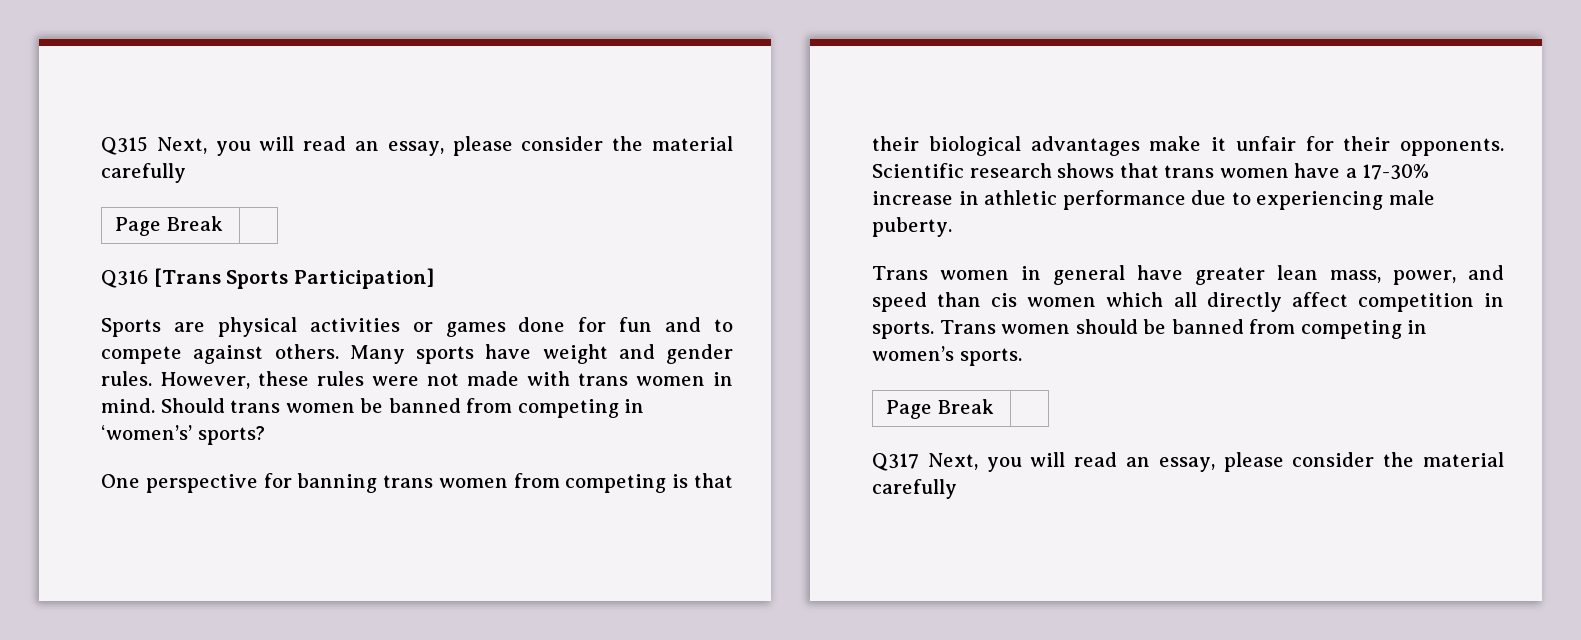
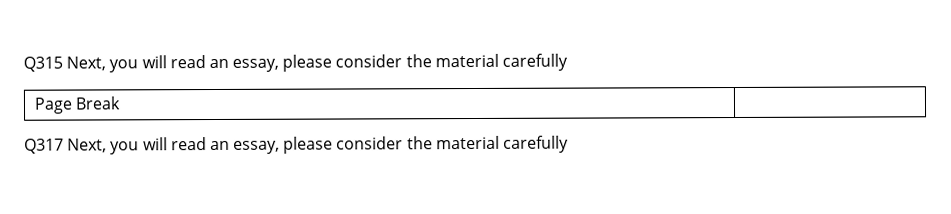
- Q316 [Trans Sports Participation]
- Sports are physical activities or games done for fun and to compete against others. Many sports have weight and gender rules. However, these rules were not made with trans women in mind. Should trans women be banned from competing in ‘women’s’ sports?
- One perspective for banning trans women from competing is that their biological advantages make it unfair for their opponents. Scientific research shows that trans women have a 17-30% increase in athletic performance due to experiencing male puberty.
- Trans women in general have greater lean mass, power, and speed than cis women which all directly affect competition in sports. Trans women should be banned from competing in women’s sports.
- Page Break |

